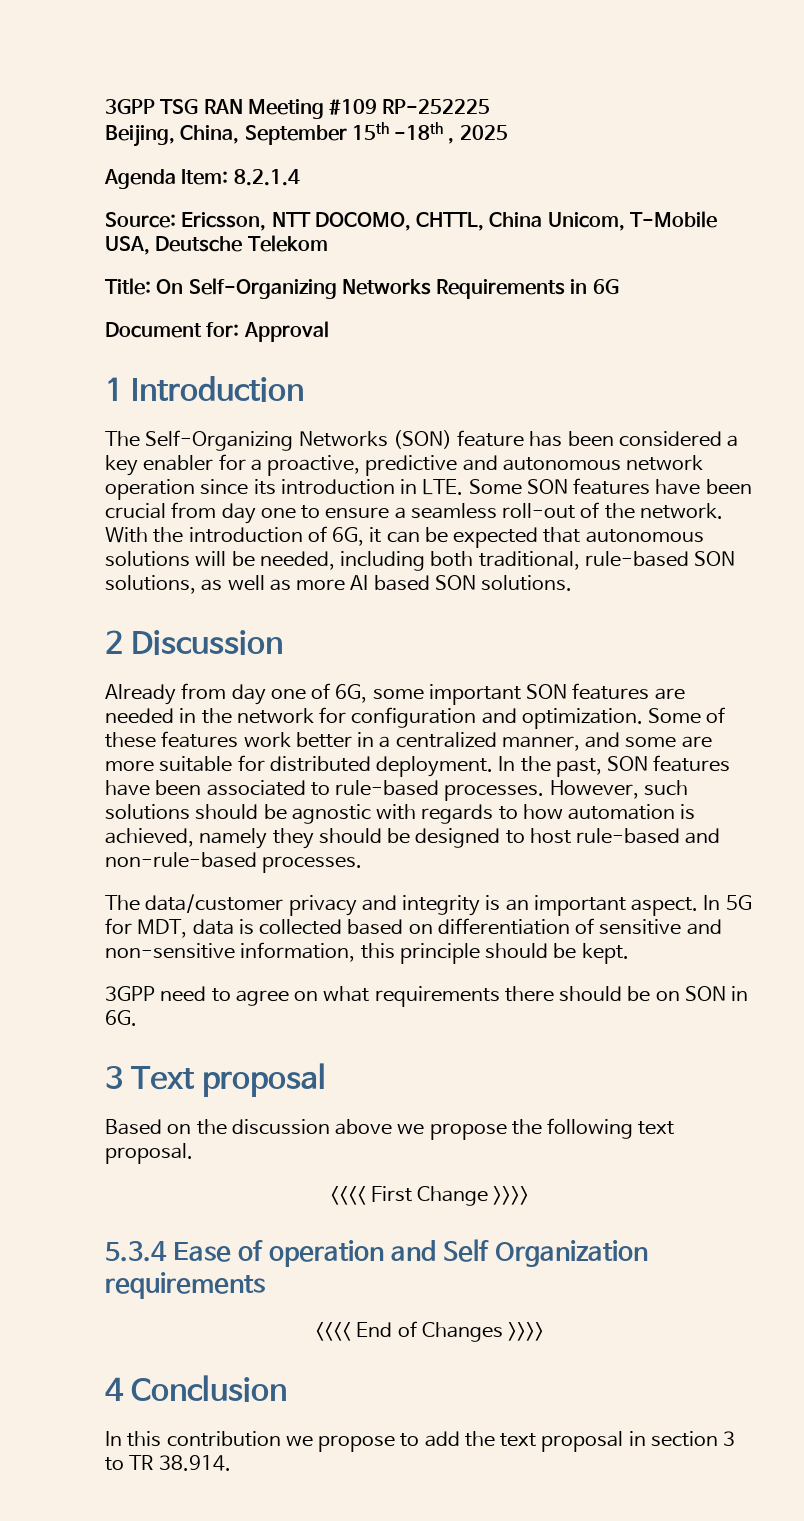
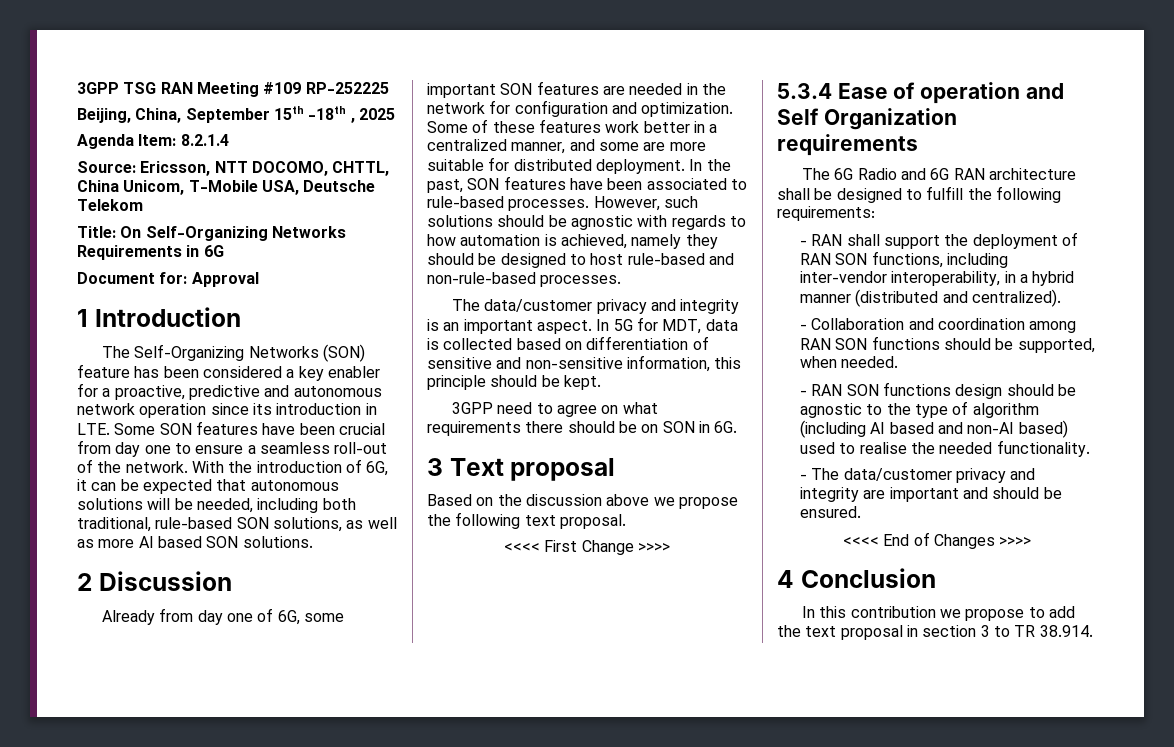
+ The 6G Radio and 6G RAN architecture shall be designed to fulfill the following requirements:
+ - RAN shall support the deployment of RAN SON functions, including inter-vendor interoperability, in a hybrid manner (distributed and centralized).
+ - Collaboration and coordination among RAN SON functions should be supported, when needed.
+ - RAN SON functions design should be agnostic to the type of algorithm (including AI based and non-AI based) used to realise the needed functionality.
+ - The data/customer privacy and integrity are important and should be ensured.

